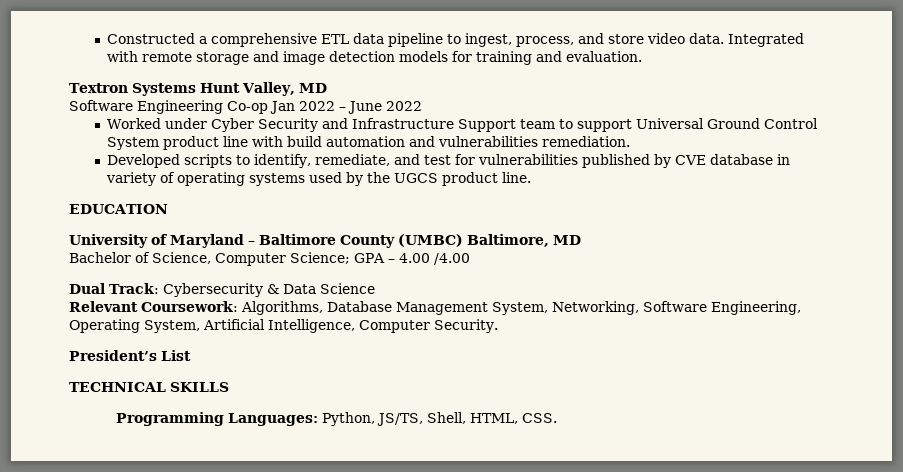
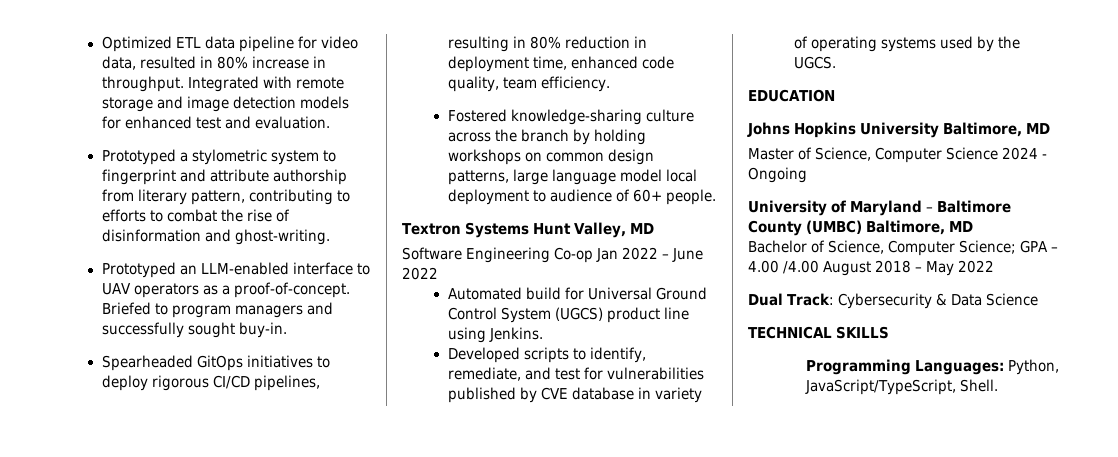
- Constructed a comprehensive ETL data pipeline to ingest, process, and store video data.
+ Optimized ETL data pipeline for video data, resulted in 80% increase in throughput.
- Integrated with remote storage and image detection models for training and evaluation.
+ Integrated with remote storage and image detection models for enhanced test and evaluation.
+ Prototyped a stylometric system to fingerprint and attribute authorship from literary pattern, contributing to efforts to combat the rise of disinformation and ghost-writing.
+ Prototyped an LLM-enabled interface to UAV operators as a proof-of-concept. Briefed to program managers and successfully sought buy-in.
+ Spearheaded GitOps initiatives to deploy rigorous CI/CD pipelines, resulting in 80% reduction in deployment time, enhanced code quality, team efficiency.
+ Fostered knowledge-sharing culture across the branch by holding workshops on common design patterns, large language model local deployment to audience of 60+ people.
- Worked under Cyber Security and Infrastructure Support team to support Universal Ground Control System product line with build automation and vulnerabilities remediation.
+ Automated build for Universal Ground Control System (UGCS) product line using Jenkins.
- Developed scripts to identify, remediate, and test for vulnerabilities published by CVE database in variety of operating systems used by the UGCS product line.
+ Developed scripts to identify, remediate, and test for vulnerabilities published by CVE database in variety of operating systems used by the UGCS.
  EDUCATION
+ Johns Hopkins University Baltimore, MD
+ Master of Science, Computer Science 2024 - Ongoing
- Bachelor of Science, Computer Science; GPA – 4.00 /4.00
+ Bachelor of Science, Computer Science; GPA – 4.00 /4.00 August 2018 – May 2022
- Relevant Coursework: Algorithms, Database Management System, Networking, Software Engineering, Operating System, Artificial Intelligence, Computer Security.
- President’s List
- Programming Languages: Python, JS/TS, Shell, HTML, CSS.
+ Programming Languages: Python, JavaScript/TypeScript, Shell.

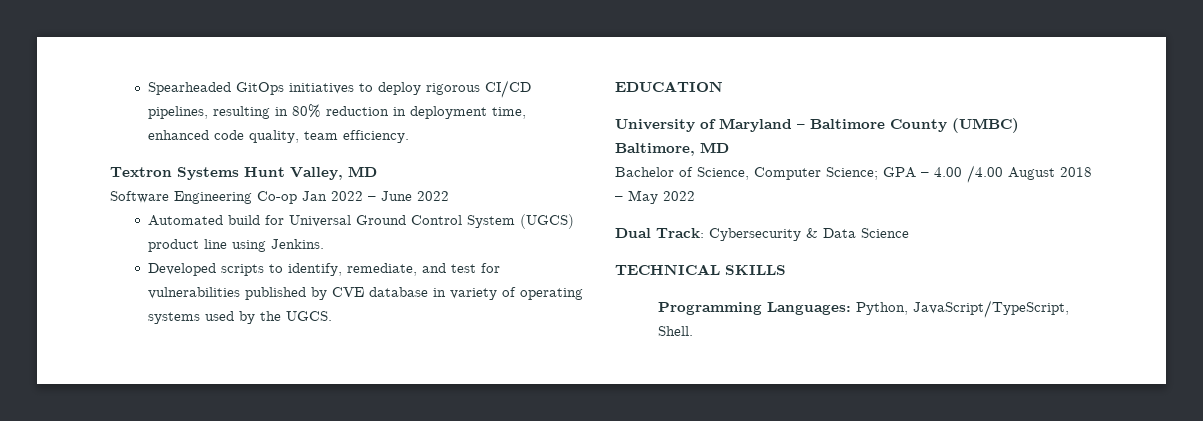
- Optimized ETL data pipeline for video data, resulted in 80% increase in throughput. Integrated with remote storage and image detection models for enhanced test and evaluation.
- Prototyped a stylometric system to fingerprint and attribute authorship from literary pattern, contributing to efforts to combat the rise of disinformation and ghost-writing.
- Prototyped an LLM-enabled interface to UAV operators as a proof-of-concept. Briefed to program managers and successfully sought buy-in.
- Fostered knowledge-sharing culture across the branch by holding workshops on common design patterns, large language model local deployment to audience of 60+ people.
- Johns Hopkins University Baltimore, MD
- Master of Science, Computer Science 2024 - Ongoing

